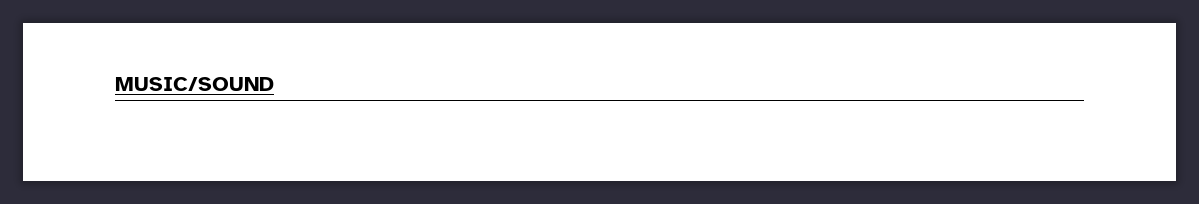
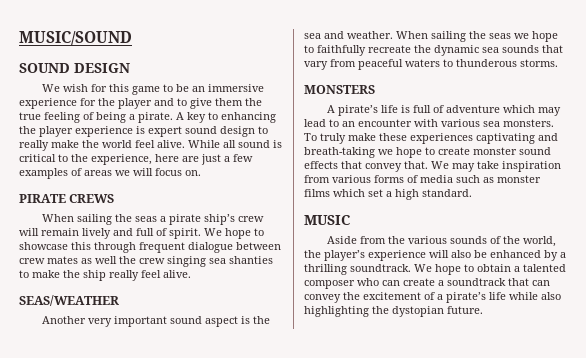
+ SOUND DESIGN
+ We wish for this game to be an immersive experience for the player and to give them the true feeling of being a pirate. A key to enhancing the player experience is expert sound design to really make the world feel alive. While all sound is critical to the experience, here are just a few examples of areas we will focus on.
+ PIRATE CREWS
+ When sailing the seas a pirate ship’s crew will remain lively and full of spirit. We hope to showcase this through frequent dialogue between crew mates as well the crew singing sea shanties to make the ship really feel alive.
+ SEAS/WEATHER
+ Another very important sound aspect is the sea and weather. When sailing the seas we hope to faithfully recreate the dynamic sea sounds that vary from peaceful waters to thunderous storms.
+ MONSTERS
+ A pirate’s life is full of adventure which may lead to an encounter with various sea monsters. To truly make these experiences captivating and breath-taking we hope to create monster sound effects that convey that. We may take inspiration from various forms of media such as monster films which set a high standard.
+ MUSIC
+ Aside from the various sounds of the world, the player’s experience will also be enhanced by a thrilling soundtrack. We hope to obtain a talented composer who can create a soundtrack that can convey the excitement of a pirate’s life while also highlighting the dystopian future.

